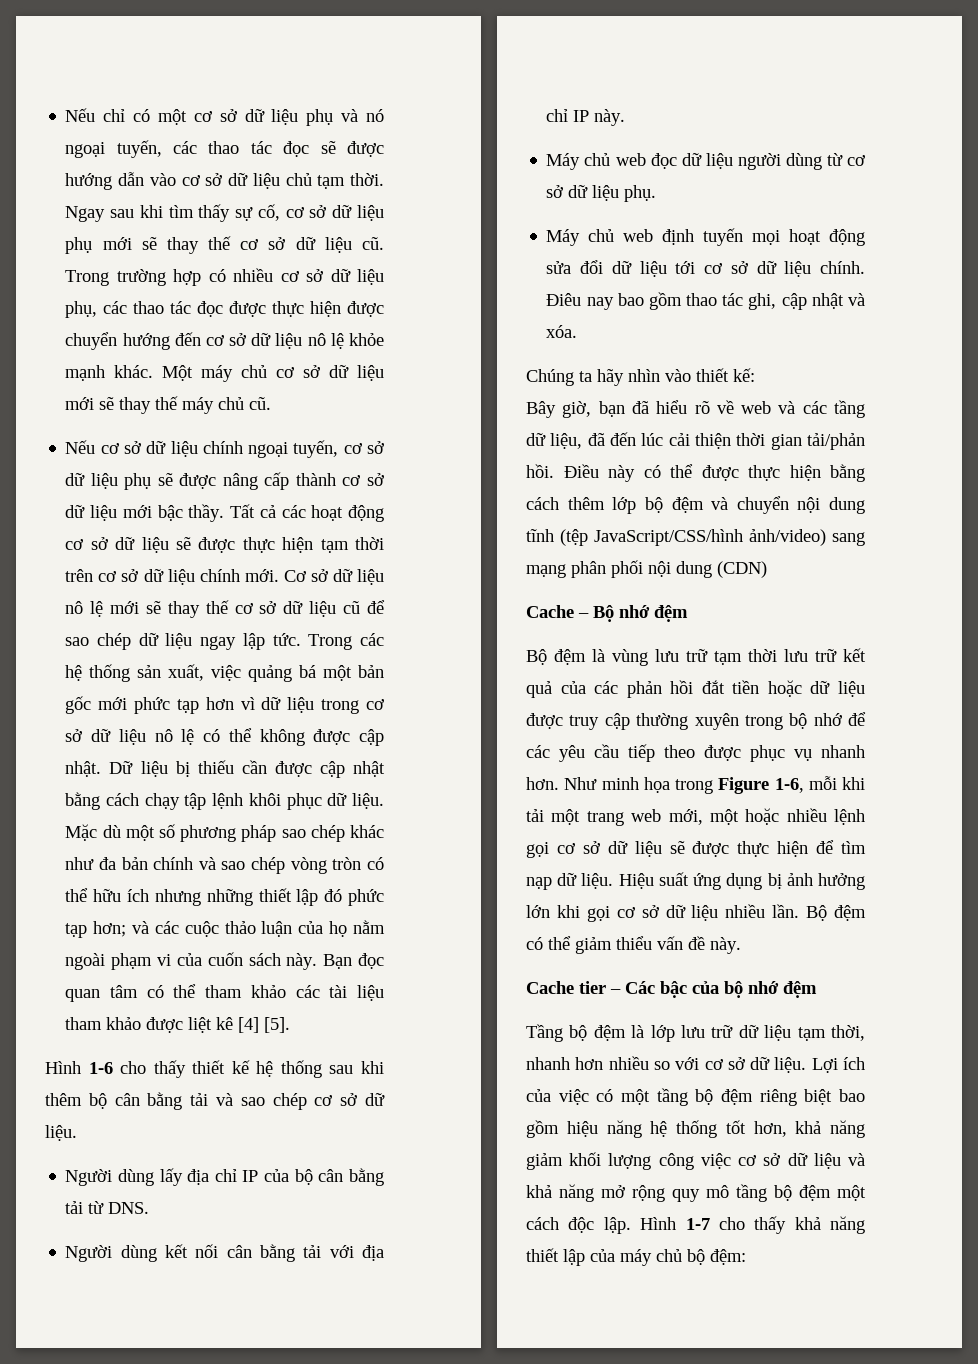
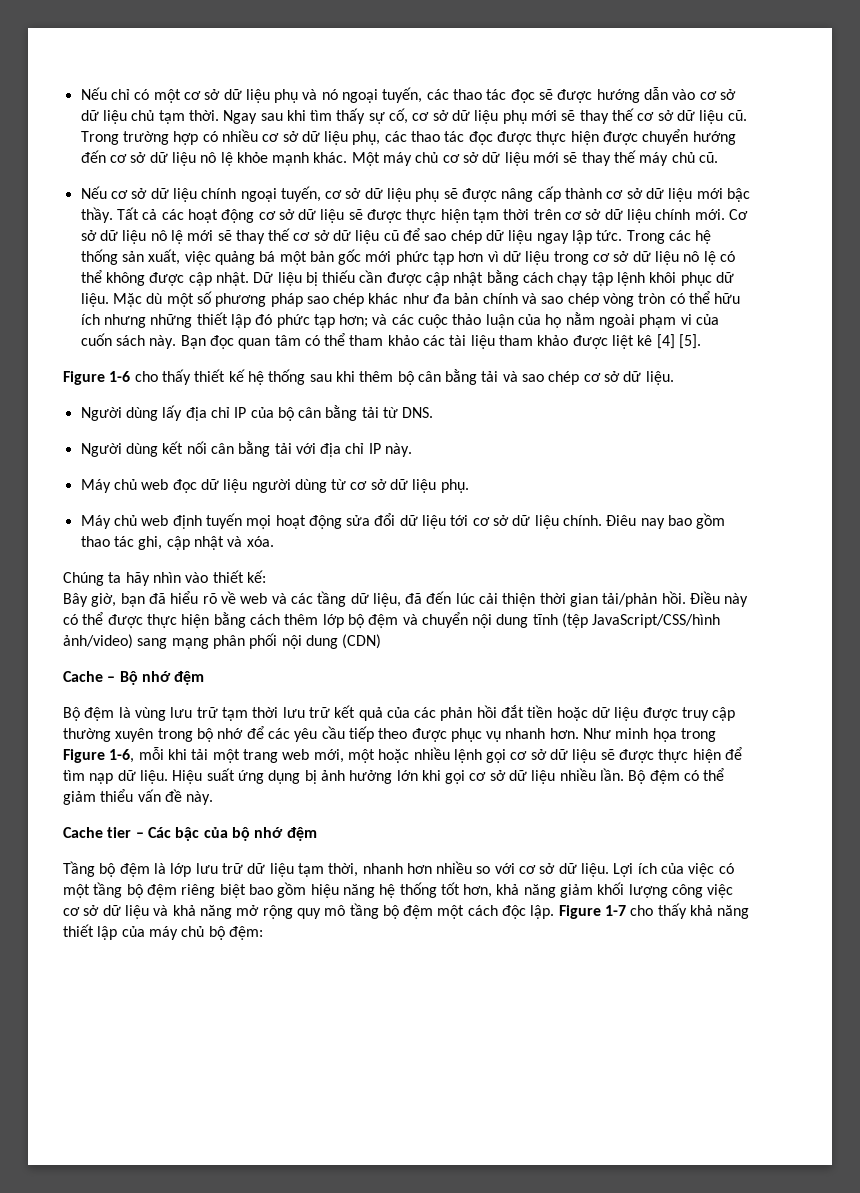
- Hình 1-6 cho thấy thiết kế hệ thống sau khi thêm bộ cân bằng tải và sao chép cơ sở dữ liệu.
+ Figure 1-6 cho thấy thiết kế hệ thống sau khi thêm bộ cân bằng tải và sao chép cơ sở dữ liệu.
- Hình 1-7 cho thấy khả năng thiết lập của máy chủ bộ đệm:
+ Figure 1-7 cho thấy khả năng thiết lập của máy chủ bộ đệm:

